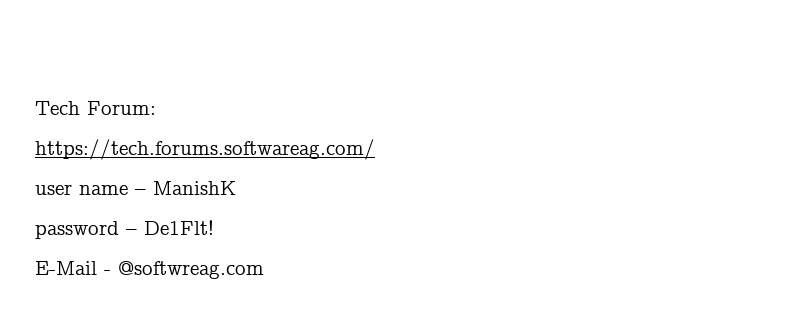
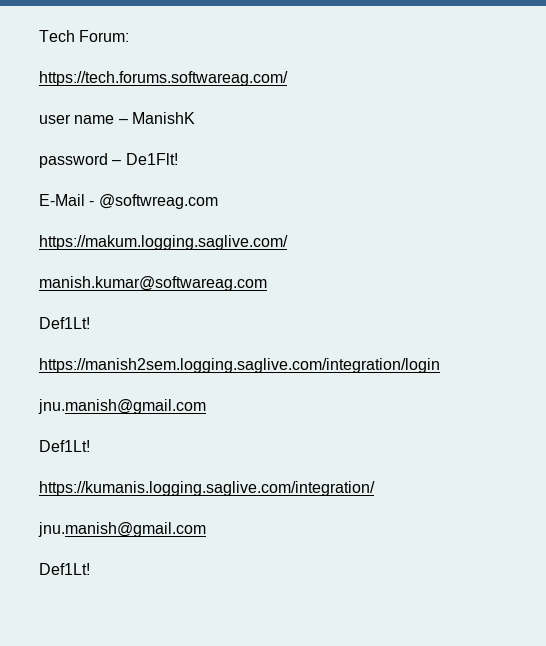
+ https://makum.logging.saglive.com/
+ manish.kumar@softwareag.com
+ Def1Lt!
+ https://manish2sem.logging.saglive.com/integration/login
+ jnu.manish@gmail.com
+ Def1Lt!
+ https://kumanis.logging.saglive.com/integration/
+ jnu.manish@gmail.com
+ Def1Lt!

